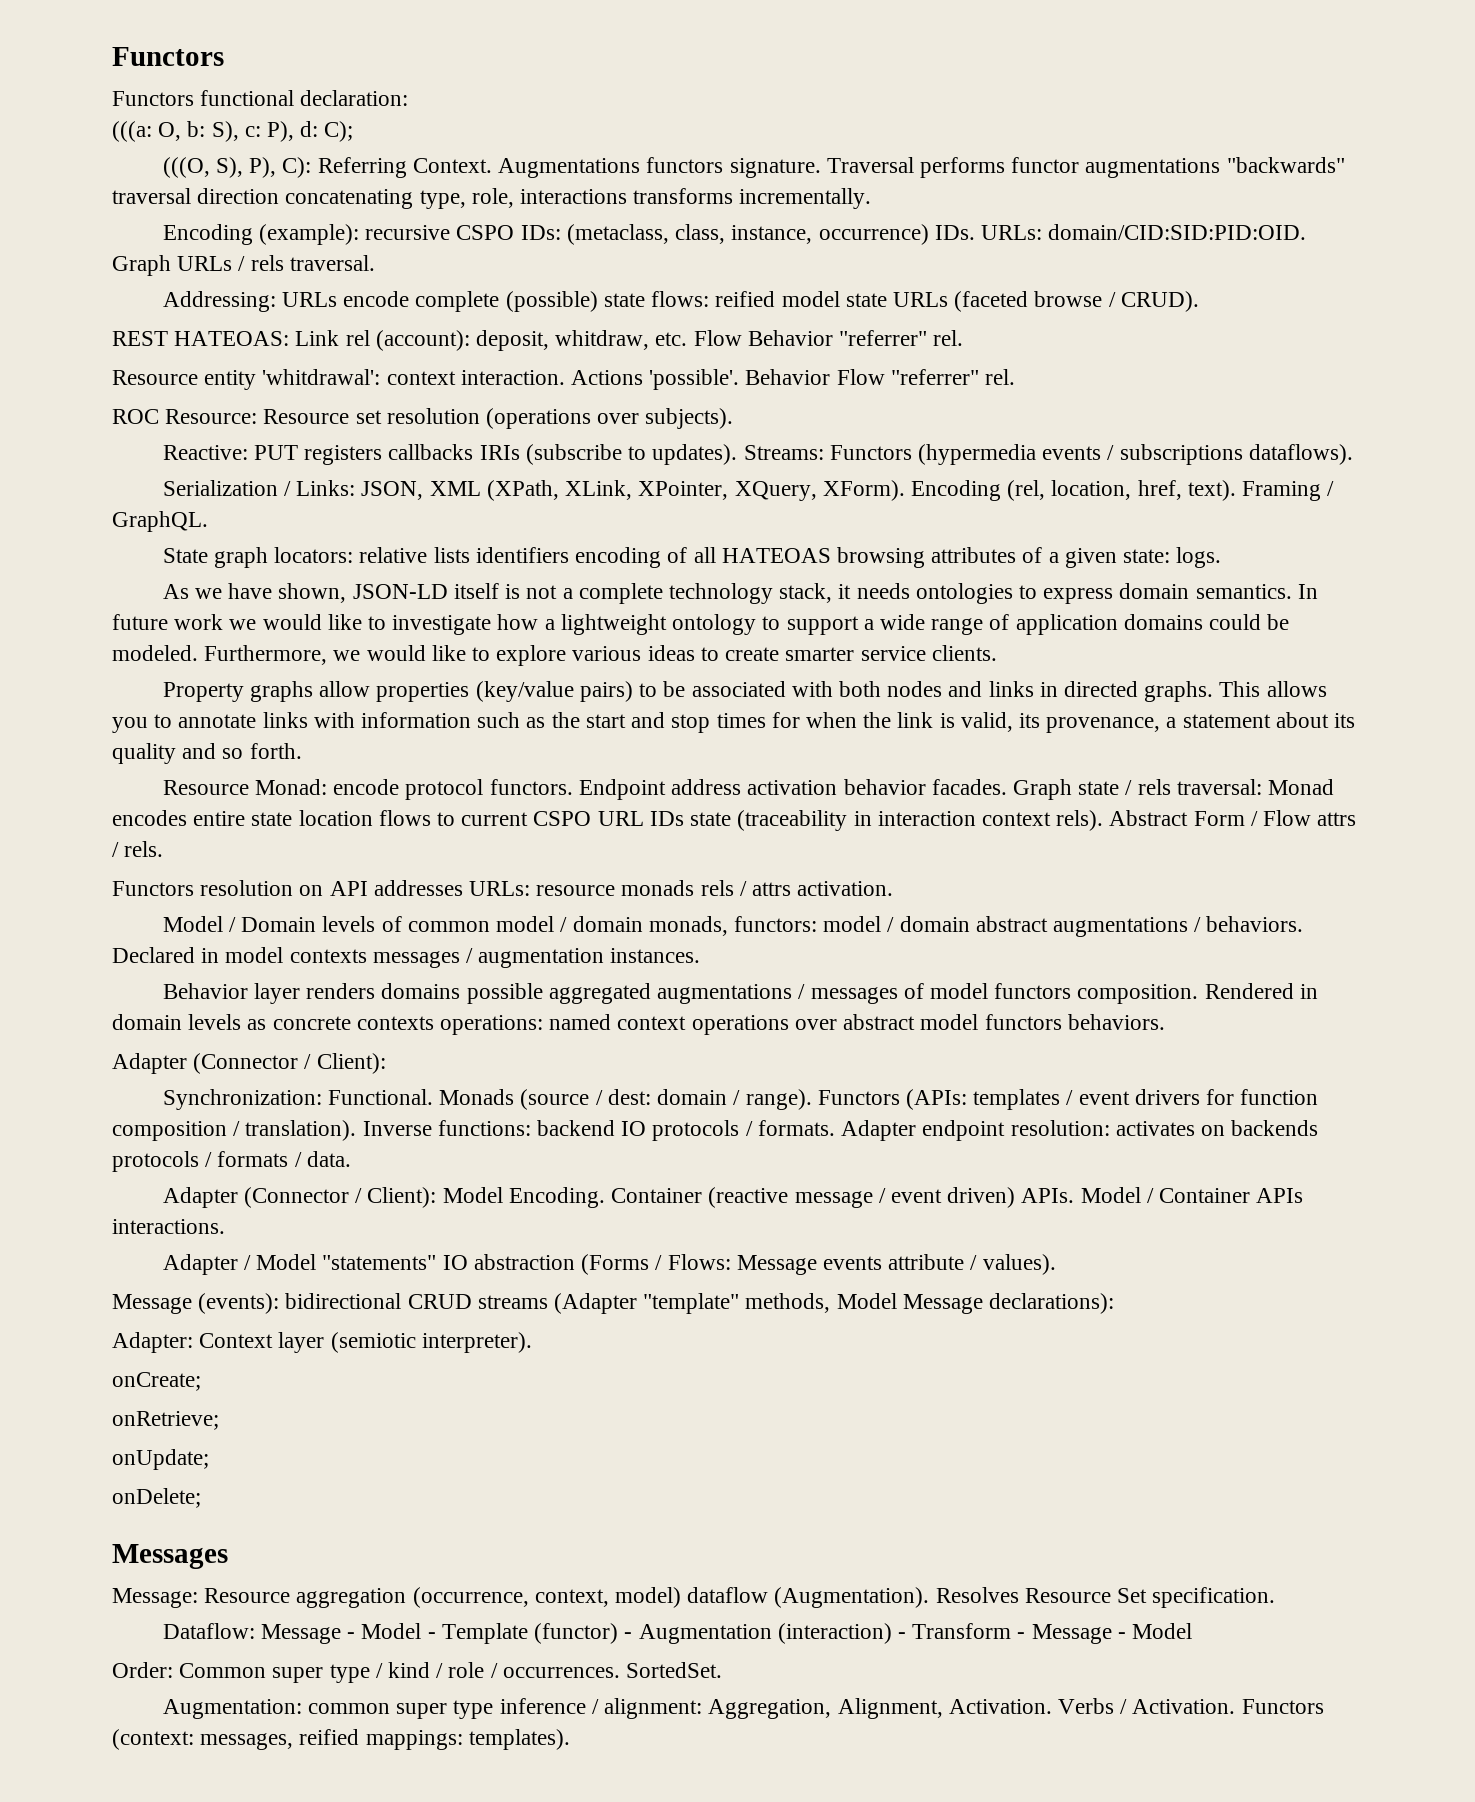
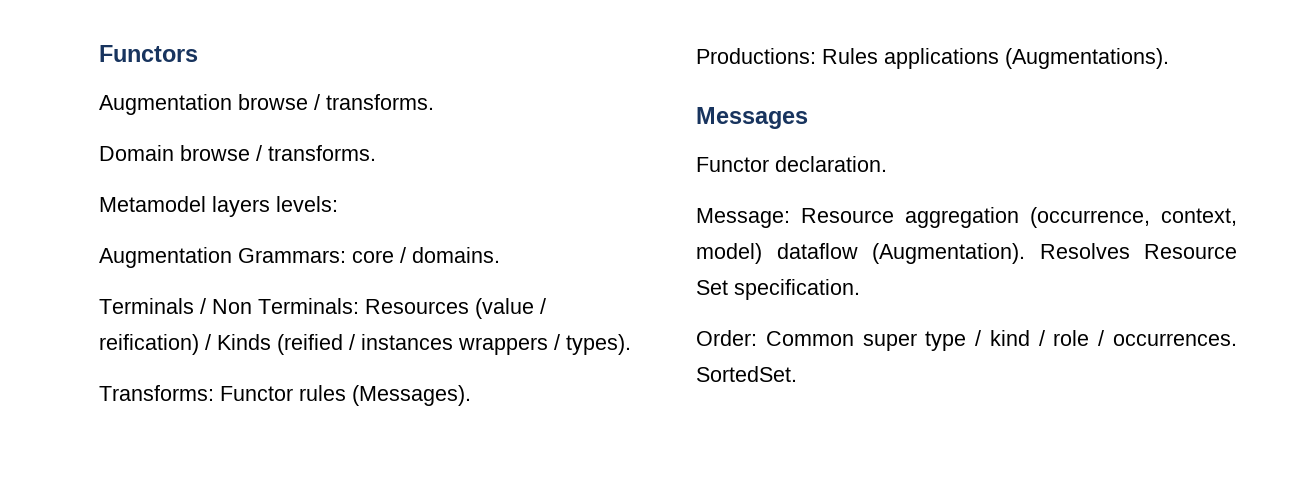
- Functors functional declaration:
- (((a: O, b: S), c: P), d: C);
- (((O, S), P), C): Referring Context. Augmentations functors signature. Traversal performs functor augmentations "backwards" traversal direction concatenating type, role, interactions transforms incrementally.
- Encoding (example): recursive CSPO IDs: (metaclass, class, instance, occurrence) IDs. URLs: domain/CID:SID:PID:OID. Graph URLs / rels traversal.
- Addressing: URLs encode complete (possible) state flows: reified model state URLs (faceted browse / CRUD).
- REST HATEOAS: Link rel (account): deposit, whitdraw, etc. Flow Behavior "referrer" rel.
- Resource entity 'whitdrawal': context interaction. Actions 'possible'. Behavior Flow "referrer" rel.
- ROC Resource: Resource set resolution (operations over subjects).
- Reactive: PUT registers callbacks IRIs (subscribe to updates). Streams: Functors (hypermedia events / subscriptions dataflows).
- Serialization / Links: JSON, XML (XPath, XLink, XPointer, XQuery, XForm). Encoding (rel, location, href, text). Framing / GraphQL.
- State graph locators: relative lists identifiers encoding of all HATEOAS browsing attributes of a given state: logs.
- As we have shown, JSON-LD itself is not a complete technology stack, it needs ontologies to express domain semantics. In future work we would like to investigate how a lightweight ontology to support a wide range of application domains could be modeled. Furthermore, we would like to explore various ideas to create smarter service clients.
- Property graphs allow properties (key/value pairs) to be associated with both nodes and links in directed graphs. This allows you to annotate links with information such as the start and stop times for when the link is valid, its provenance, a statement about its quality and so forth.
- Resource Monad: encode protocol functors. Endpoint address activation behavior facades. Graph state / rels traversal: Monad encodes entire state location flows to current CSPO URL IDs state (traceability in interaction context rels). Abstract Form / Flow attrs / rels.
- Functors resolution on API addresses URLs: resource monads rels / attrs activation.
- Model / Domain levels of common model / domain monads, functors: model / domain abstract augmentations / behaviors. Declared in model contexts messages / augmentation instances.
- Behavior layer renders domains possible aggregated augmentations / messages of model functors composition. Rendered in domain levels as concrete contexts operations: named context operations over abstract model functors behaviors.
- Adapter (Connector / Client):
- Synchronization: Functional. Monads (source / dest: domain / range). Functors (APIs: templates / event drivers for function composition / translation). Inverse functions: backend IO protocols / formats. Adapter endpoint resolution: activates on backends protocols / formats / data.
- Adapter (Connector / Client): Model Encoding. Container (reactive message / event driven) APIs. Model / Container APIs interactions.
- Adapter / Model "statements" IO abstraction (Forms / Flows: Message events attribute / values).
- Message (events): bidirectional CRUD streams (Adapter "template" methods, Model Message declarations):
- Adapter: Context layer (semiotic interpreter).
- onCreate;
- onRetrieve;
- onUpdate;
- onDelete;
+ Augmentation browse / transforms.
+ Domain browse / transforms.
+ Metamodel layers levels:
+ Augmentation Grammars: core / domains.
+ Terminals / Non Terminals: Resources (value / reification) / Kinds (reified / instances wrappers / types).
+ Transforms: Functor rules (Messages).
+ Productions: Rules applications (Augmentations).
+ Functor declaration.
- Dataflow: Message - Model - Template (functor) - Augmentation (interaction) - Transform - Message - Model
- Augmentation: common super type inference / alignment: Aggregation, Alignment, Activation. Verbs / Activation. Functors (context: messages, reified mappings: templates).

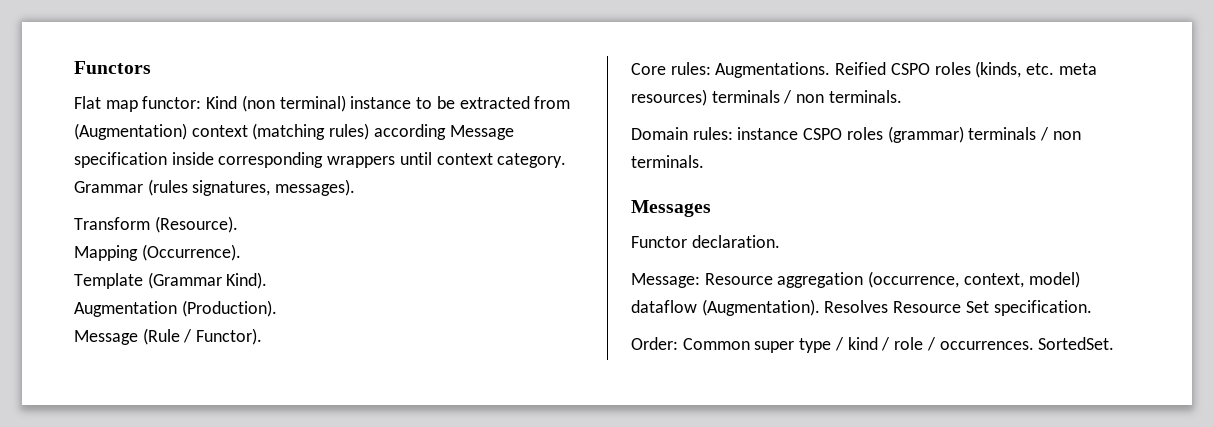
- Augmentation browse / transforms.
- Domain browse / transforms.
- Metamodel layers levels:
- Augmentation Grammars: core / domains.
- Terminals / Non Terminals: Resources (value / reification) / Kinds (reified / instances wrappers / types).
- Transforms: Functor rules (Messages).
- Productions: Rules applications (Augmentations).
+ Flat map functor: Kind (non terminal) instance to be extracted from (Augmentation) context (matching rules) according Message specification inside corresponding wrappers until context category. Grammar (rules signatures, messages).
+ Transform (Resource).
+ Mapping (Occurrence).
+ Template (Grammar Kind).
+ Augmentation (Production).
+ Message (Rule / Functor).
+ Core rules: Augmentations. Reified CSPO roles (kinds, etc. meta resources) terminals / non terminals.
+ Domain rules: instance CSPO roles (grammar) terminals / non terminals.

